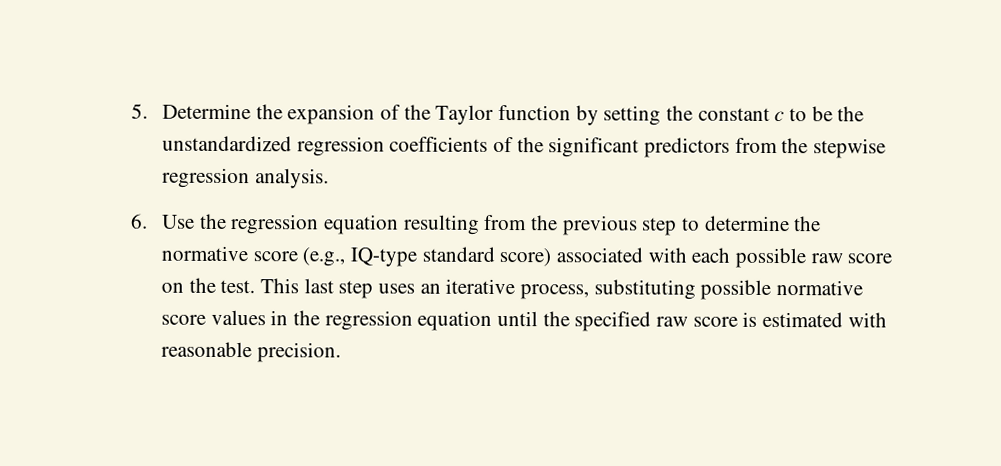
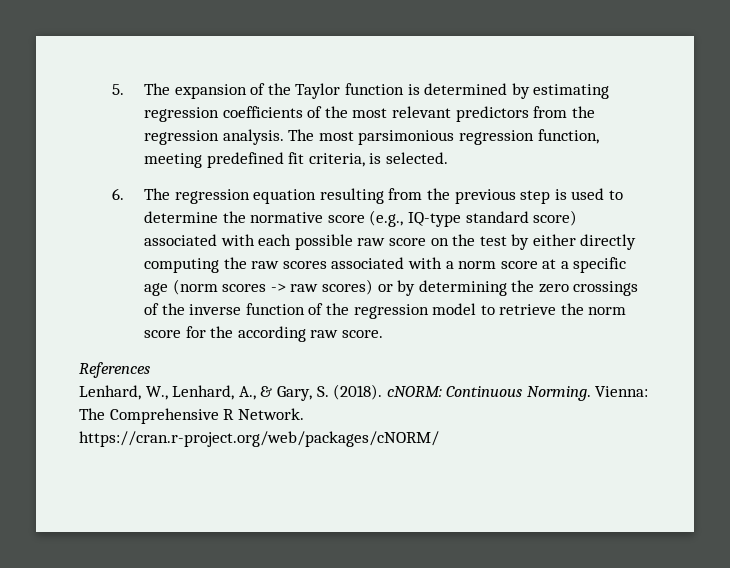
- 5. Determine the expansion of the Taylor function by setting the constant c to be the unstandardized regression coefficients of the significant predictors from the stepwise regression analysis.
+ 5. The expansion of the Taylor function is determined by estimating regression coefficients of the most relevant predictors from the regression analysis. The most parsimonious regression function, meeting predefined fit criteria, is selected.
- 6. Use the regression equation resulting from the previous step to determine the normative score (e.g., IQ-type standard score) associated with each possible raw score on the test. This last step uses an iterative process, substituting possible normative score values in the regression equation until the specified raw score is estimated with reasonable precision.
+ 6. The regression equation resulting from the previous step is used to determine the normative score (e.g., IQ-type standard score) associated with each possible raw score on the test by either directly computing the raw scores associated with a norm score at a specific age (norm scores -> raw scores) or by determining the zero crossings of the inverse function of the regression model to retrieve the norm score for the according raw score.
+ References
+ Lenhard, W., Lenhard, A., & Gary, S. (2018). cNORM: Continuous Norming. Vienna: The Comprehensive R Network. https://cran.r-project.org/web/packages/cNORM/

